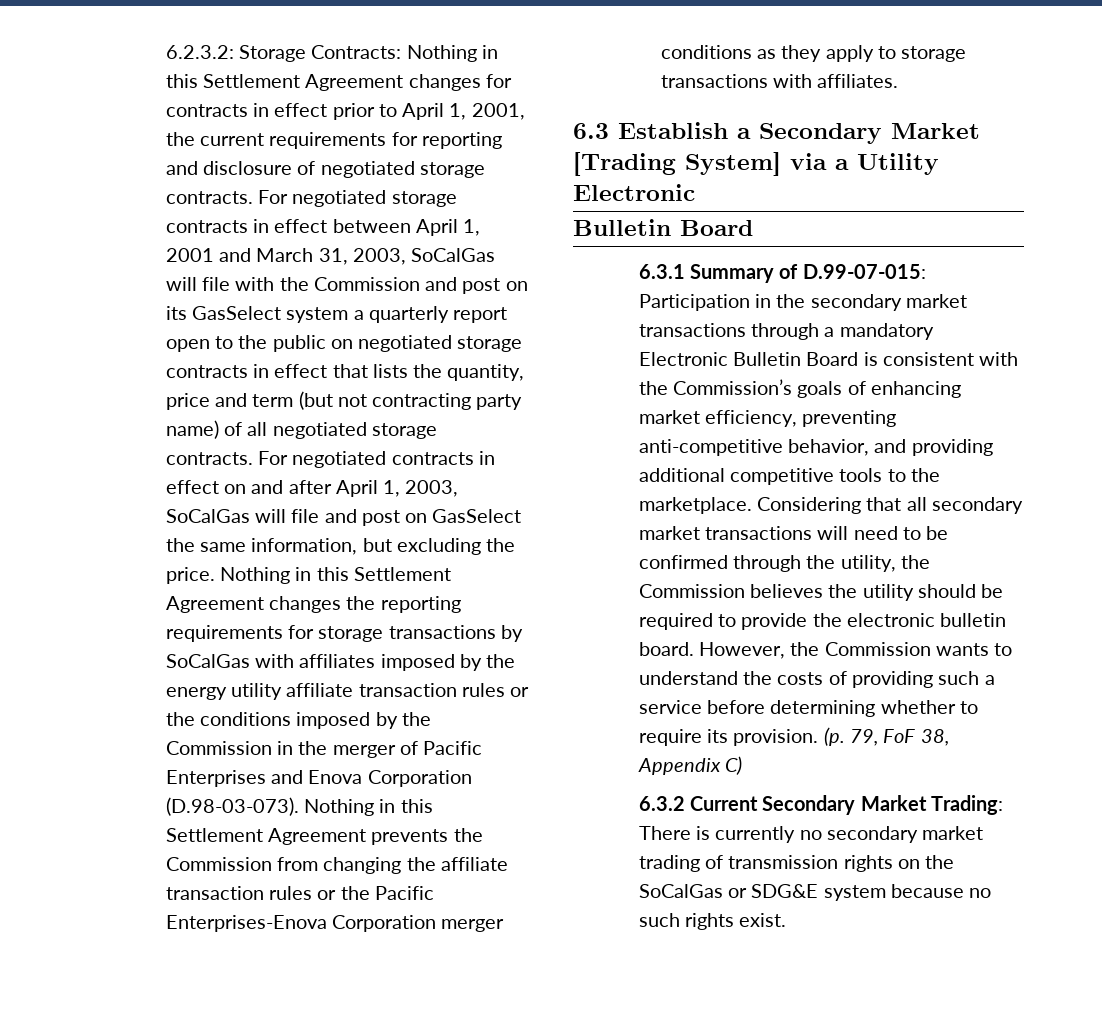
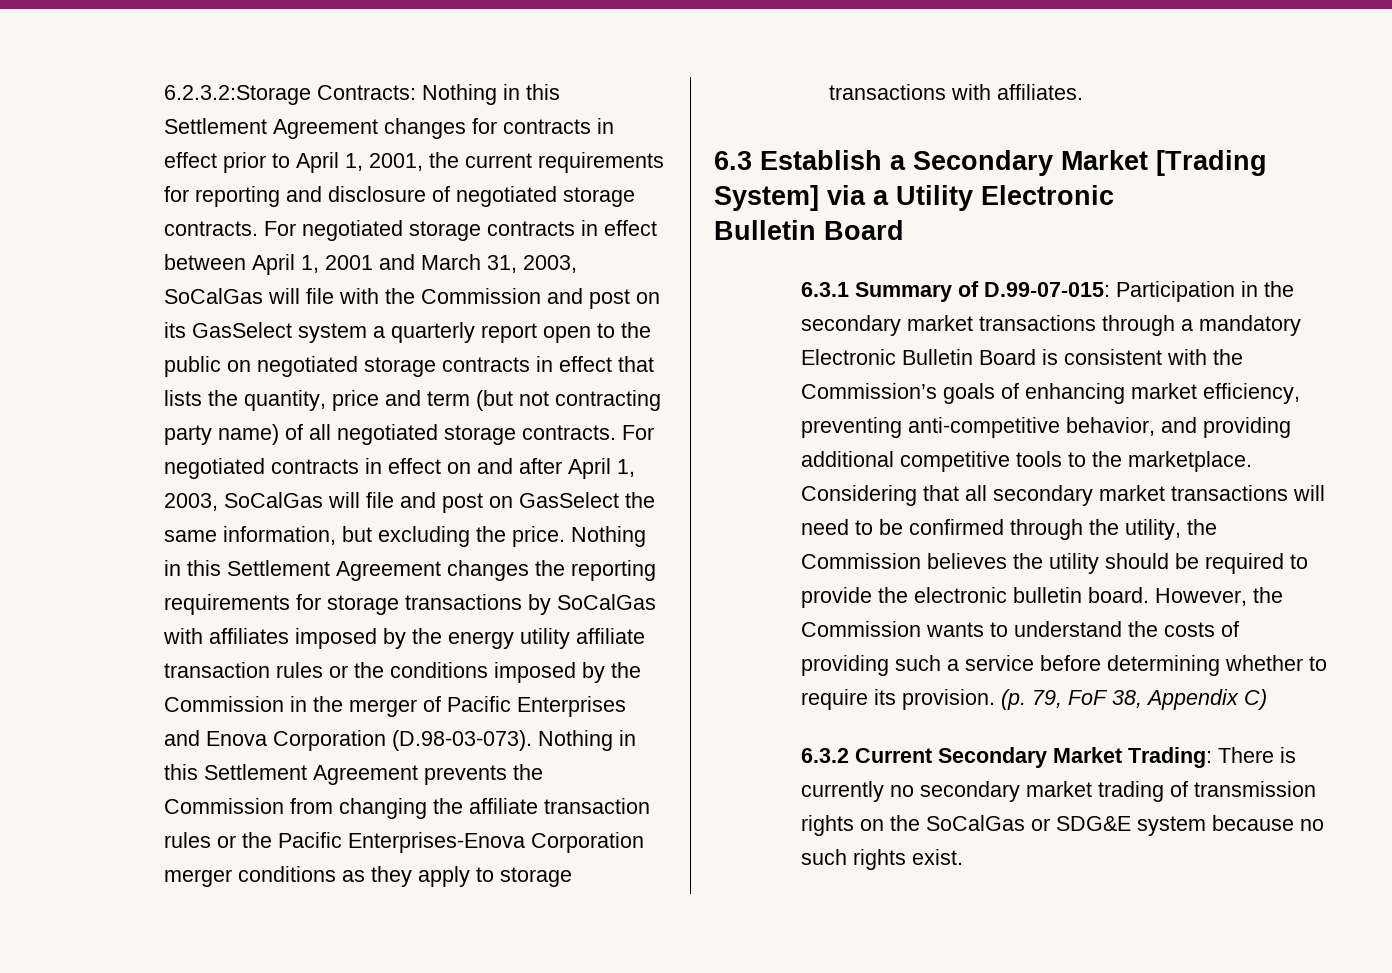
- 6.2.3.2: Storage Contracts: Nothing in this Settlement Agreement changes for contracts in effect prior to April 1, 2001, the current requirements for reporting and disclosure of negotiated storage contracts.
+ 6.2.3.2:Storage Contracts: Nothing in this Settlement Agreement changes for contracts in effect prior to April 1, 2001, the current requirements for reporting and disclosure of negotiated storage contracts.

